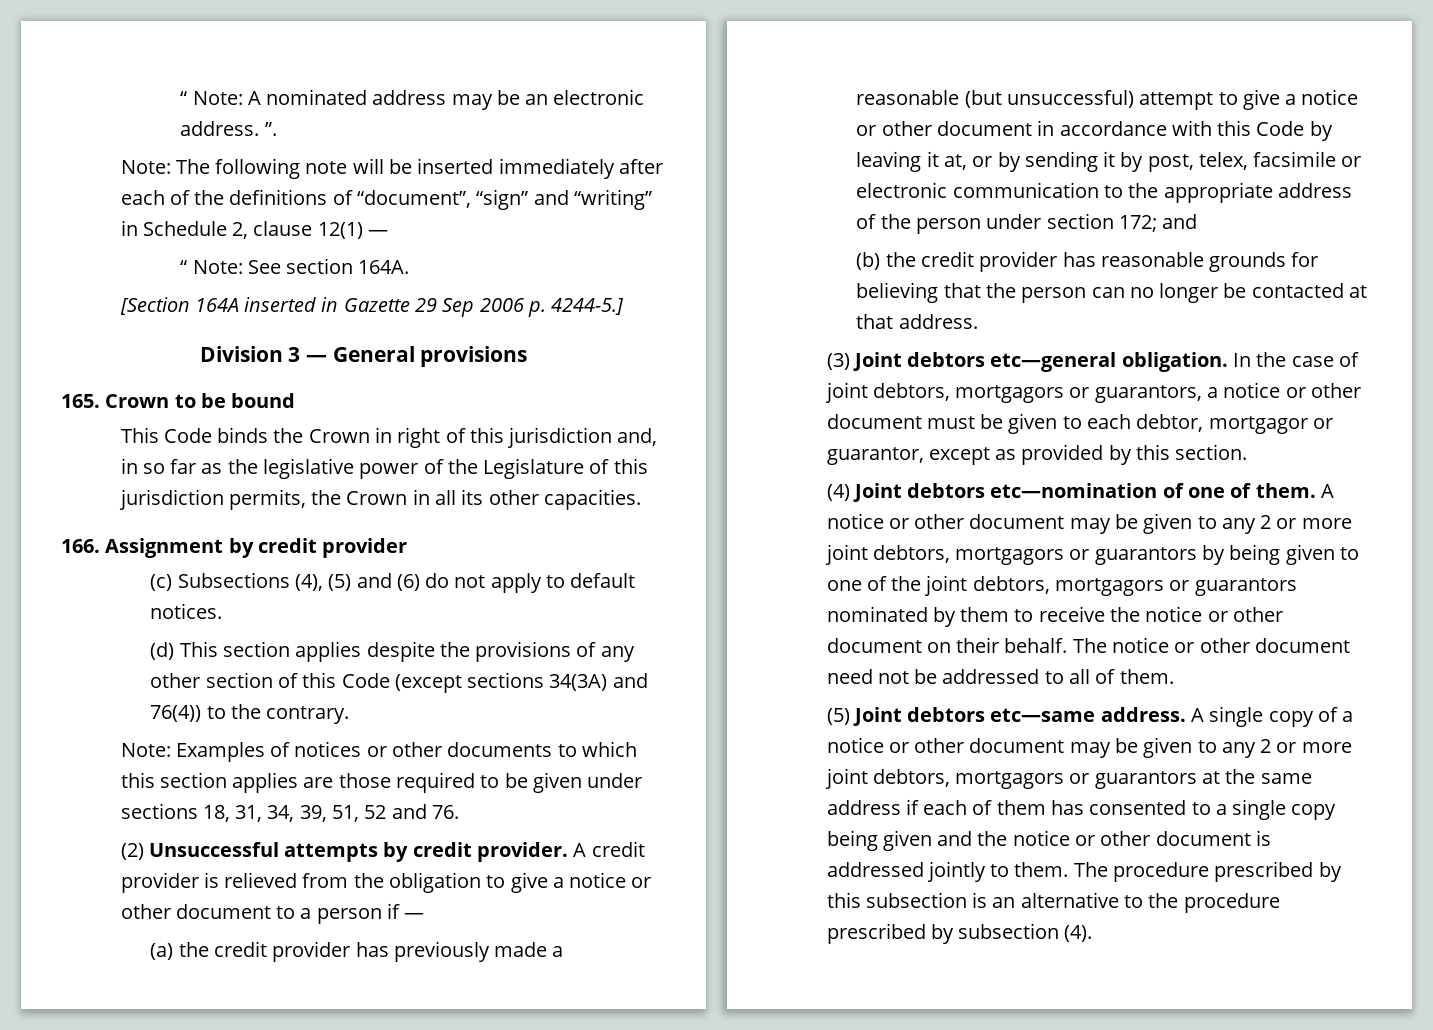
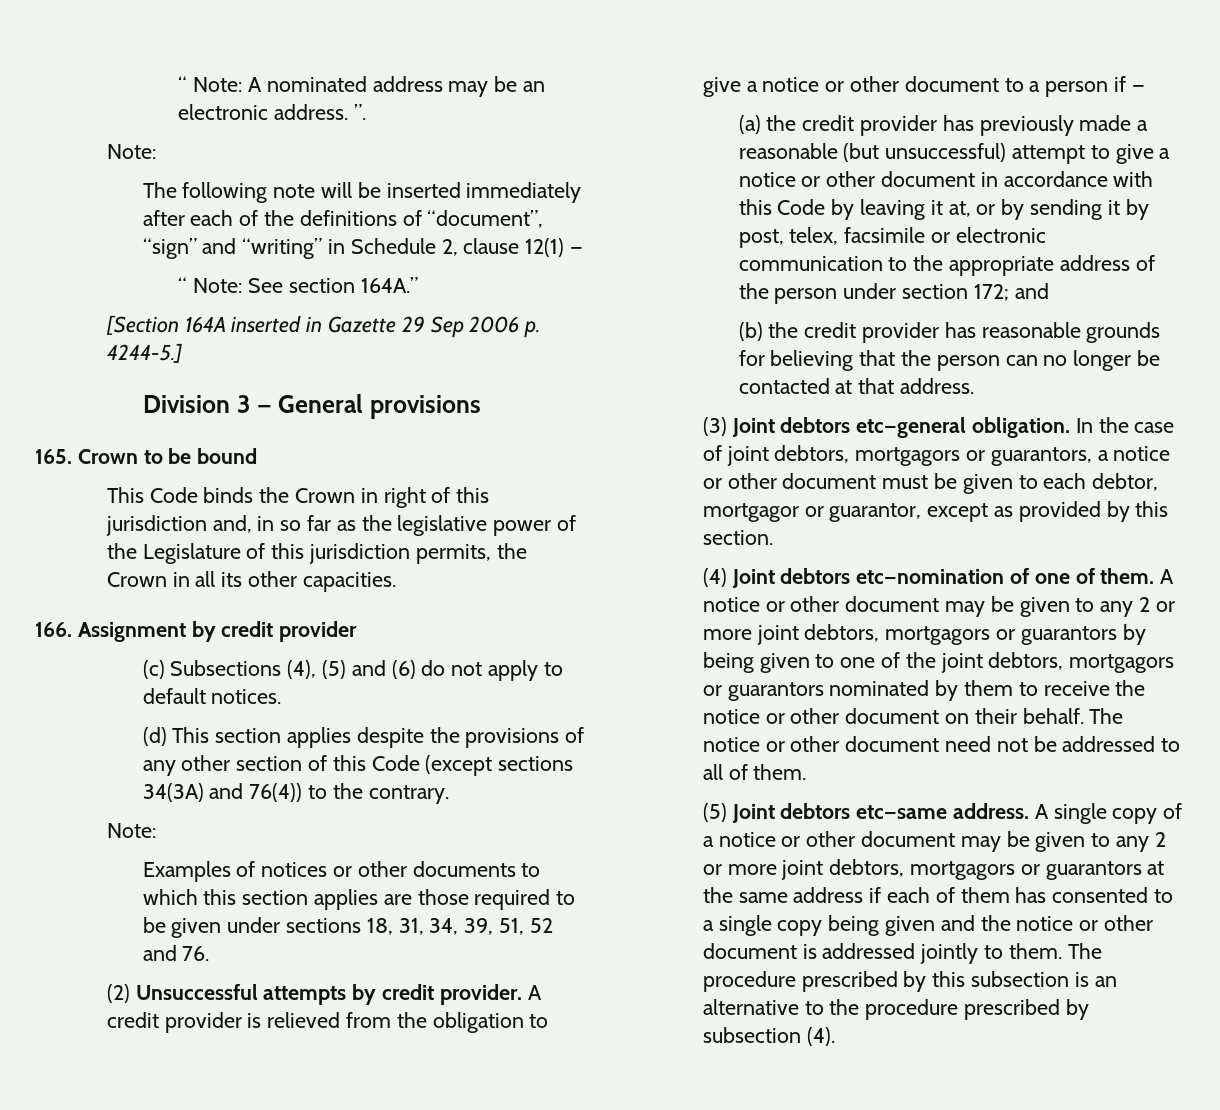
  “ Note: A nominated address may be an electronic address. ”.
- Note: The following note will be inserted immediately after each of the definitions of “document”, “sign” and “writing” in Schedule 2, clause 12(1) —
+ Note:
+ The following note will be inserted immediately after each of the definitions of “document”, “sign” and “writing” in Schedule 2, clause 12(1) —
- “ Note: See section 164A.
+ “ Note: See section 164A.”
  (d) This section applies despite the provisions of any other section of this Code (except sections 34(3A) and 76(4)) to the contrary.
- Note: Examples of notices or other documents to which this section applies are those required to be given under sections 18, 31, 34, 39, 51, 52 and 76.
+ Note:
+ Examples of notices or other documents to which this section applies are those required to be given under sections 18, 31, 34, 39, 51, 52 and 76.

